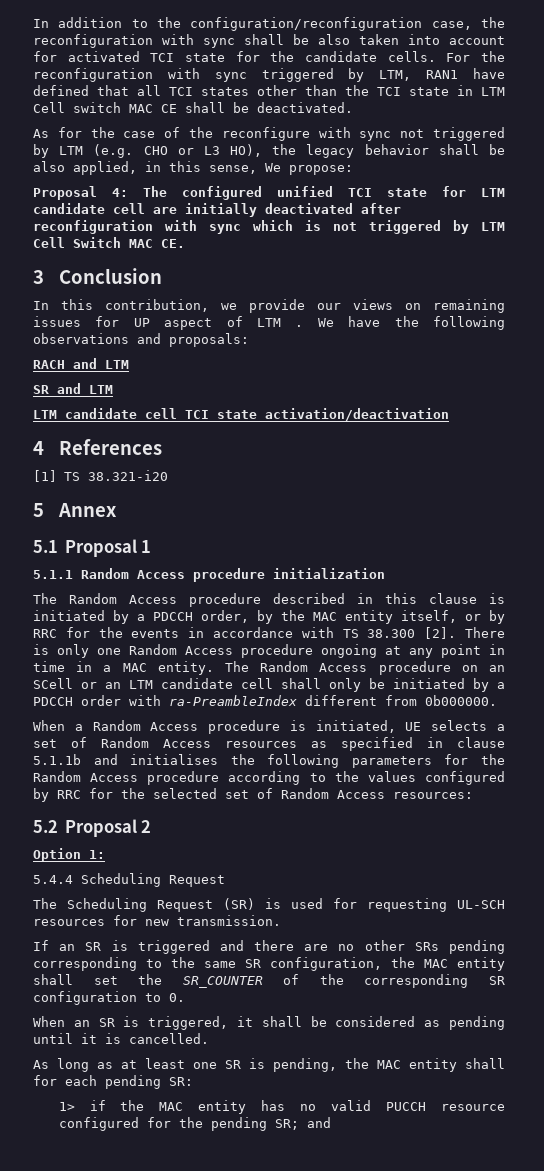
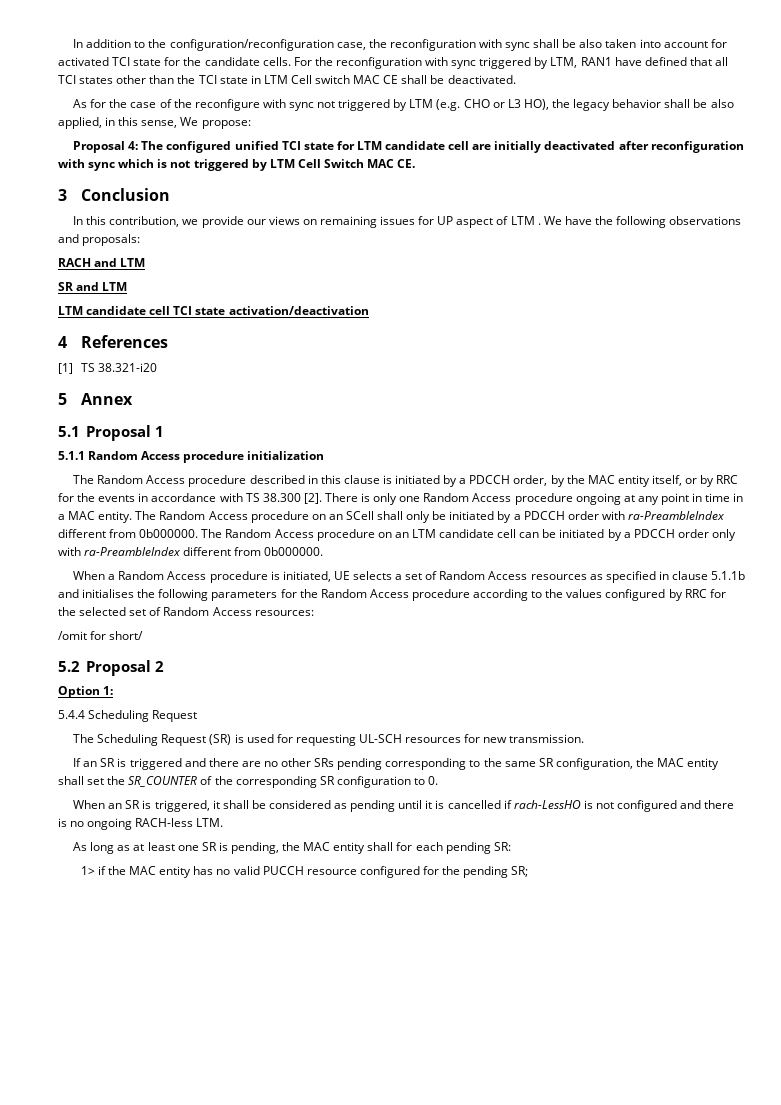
- The Random Access procedure on an SCell or an LTM candidate cell shall only be initiated by a PDCCH order with ra-PreambleIndex different from 0b000000.
+ The Random Access procedure on an SCell shall only be initiated by a PDCCH order with ra-PreambleIndex different from 0b000000. The Random Access procedure on an LTM candidate cell can be initiated by a PDCCH order only with ra-PreambleIndex different from 0b000000.
+ /omit for short/
- When an SR is triggered, it shall be considered as pending until it is cancelled.
+ When an SR is triggered, it shall be considered as pending until it is cancelled if rach-LessHO is not configured and there is no ongoing RACH-less LTM.
- 1> if the MAC entity has no valid PUCCH resource configured for the pending SR; and
+ 1> if the MAC entity has no valid PUCCH resource configured for the pending SR;

